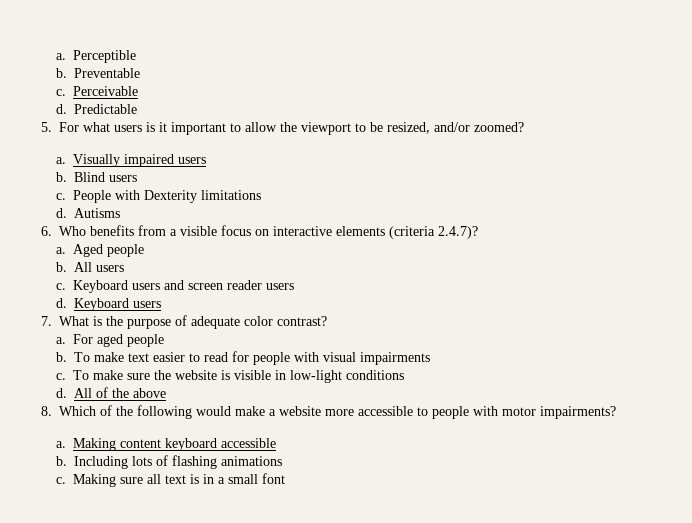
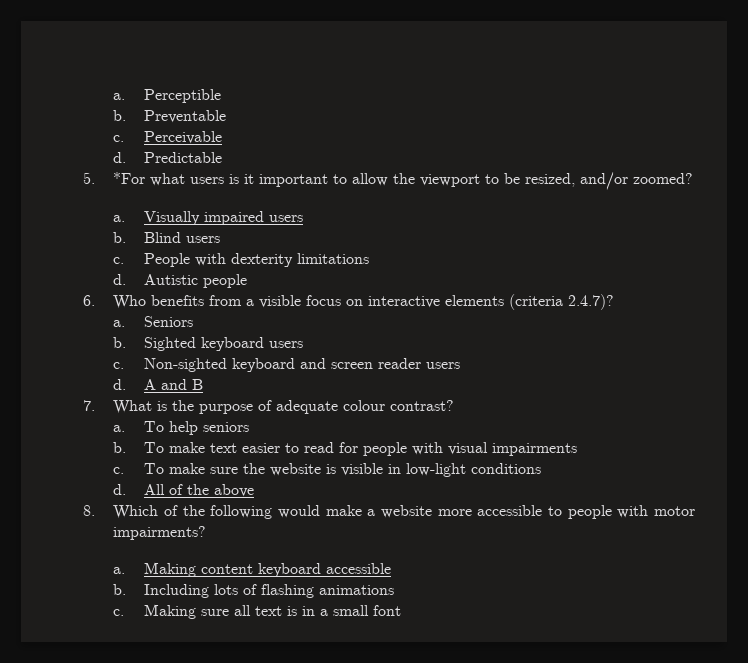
- 5. For what users is it important to allow the viewport to be resized, and/or zoomed?
+ 5. *For what users is it important to allow the viewport to be resized, and/or zoomed?
- People with Dexterity limitations
+ People with dexterity limitations
- Autisms
+ Autistic people
- Aged people
- b. All users
- c. Keyboard users and screen reader users
+ Seniors
+ b. Sighted keyboard users
+ c. Non-sighted keyboard and screen reader users
- d. Keyboard users
+ d. A and B
- 7. What is the purpose of adequate color contrast?
+ 7. What is the purpose of adequate colour contrast?
- For aged people
+ To help seniors

